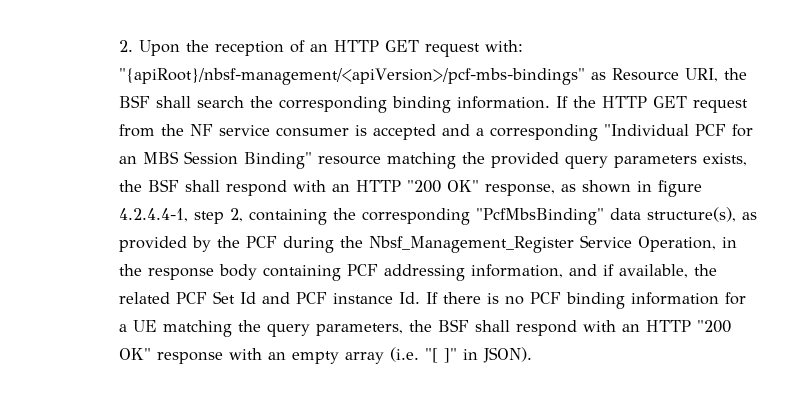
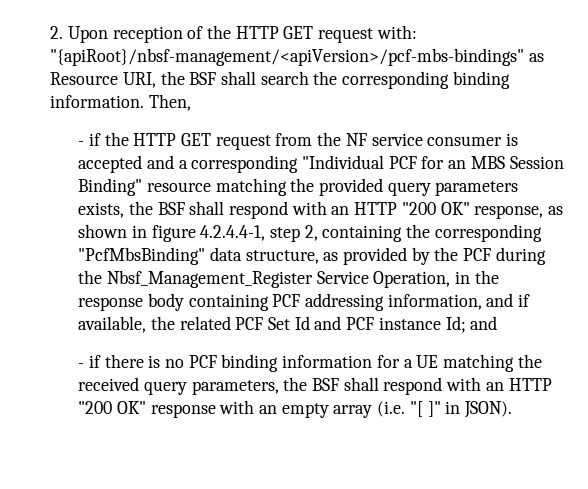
- 2. Upon the reception of an HTTP GET request with: "{apiRoot}/nbsf-management/<apiVersion>/pcf-mbs-bindings" as Resource URI, the BSF shall search the corresponding binding information.
+ 2. Upon reception of the HTTP GET request with: "{apiRoot}/nbsf-management/<apiVersion>/pcf-mbs-bindings" as Resource URI, the BSF shall search the corresponding binding information.
- If the HTTP GET request from the NF service consumer is accepted and a corresponding "Individual PCF for an MBS Session Binding" resource matching the provided query parameters exists, the BSF shall respond with an HTTP "200 OK" response, as shown in figure 4.2.4.4-1, step 2, containing the corresponding "PcfMbsBinding" data structure(s), as provided by the PCF during the Nbsf_Management_Register Service Operation, in the response body containing PCF addressing information, and if available, the related PCF Set Id and PCF instance Id. If there is no PCF binding information for a UE matching the query parameters, the BSF shall respond with an HTTP "200 OK" response with an empty array (i.e. "[ ]" in JSON).
+ Then,
+ - if the HTTP GET request from the NF service consumer is accepted and a corresponding "Individual PCF for an MBS Session Binding" resource matching the provided query parameters exists, the BSF shall respond with an HTTP "200 OK" response, as shown in figure 4.2.4.4-1, step 2, containing the corresponding "PcfMbsBinding" data structure, as provided by the PCF during the Nbsf_Management_Register Service Operation, in the response body containing PCF addressing information, and if available, the related PCF Set Id and PCF instance Id; and
+ - if there is no PCF binding information for a UE matching the received query parameters, the BSF shall respond with an HTTP "200 OK" response with an empty array (i.e. "[ ]" in JSON).

